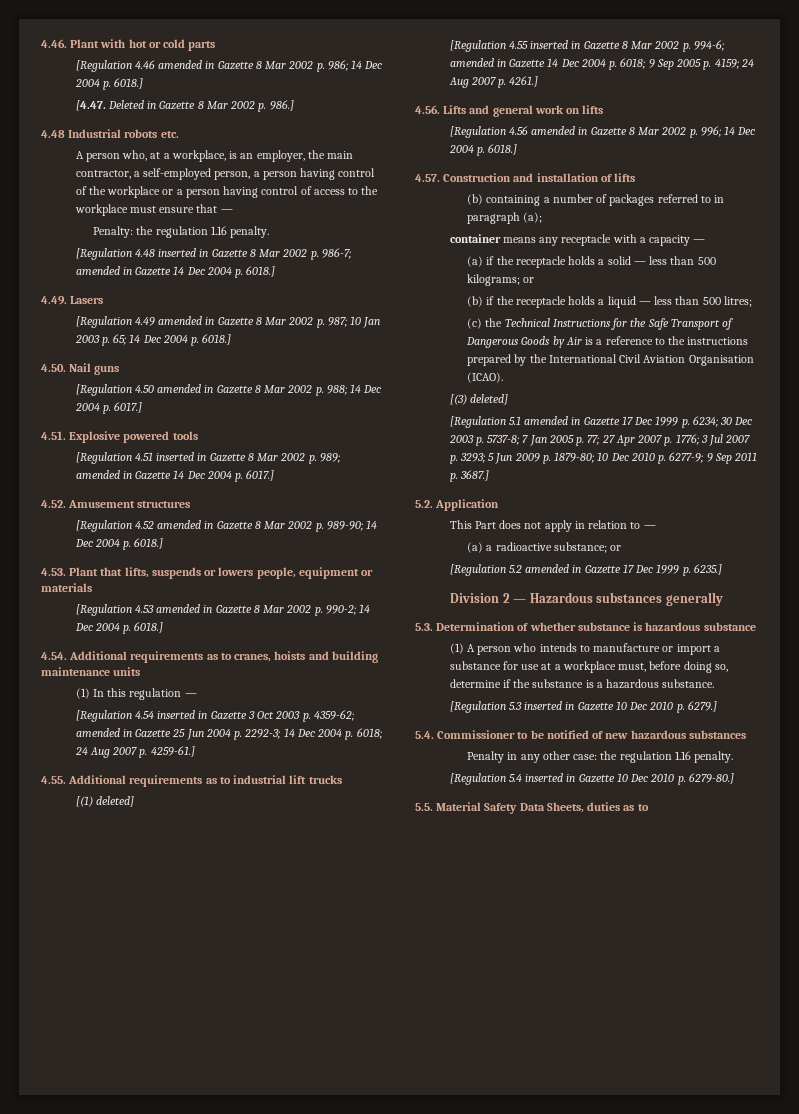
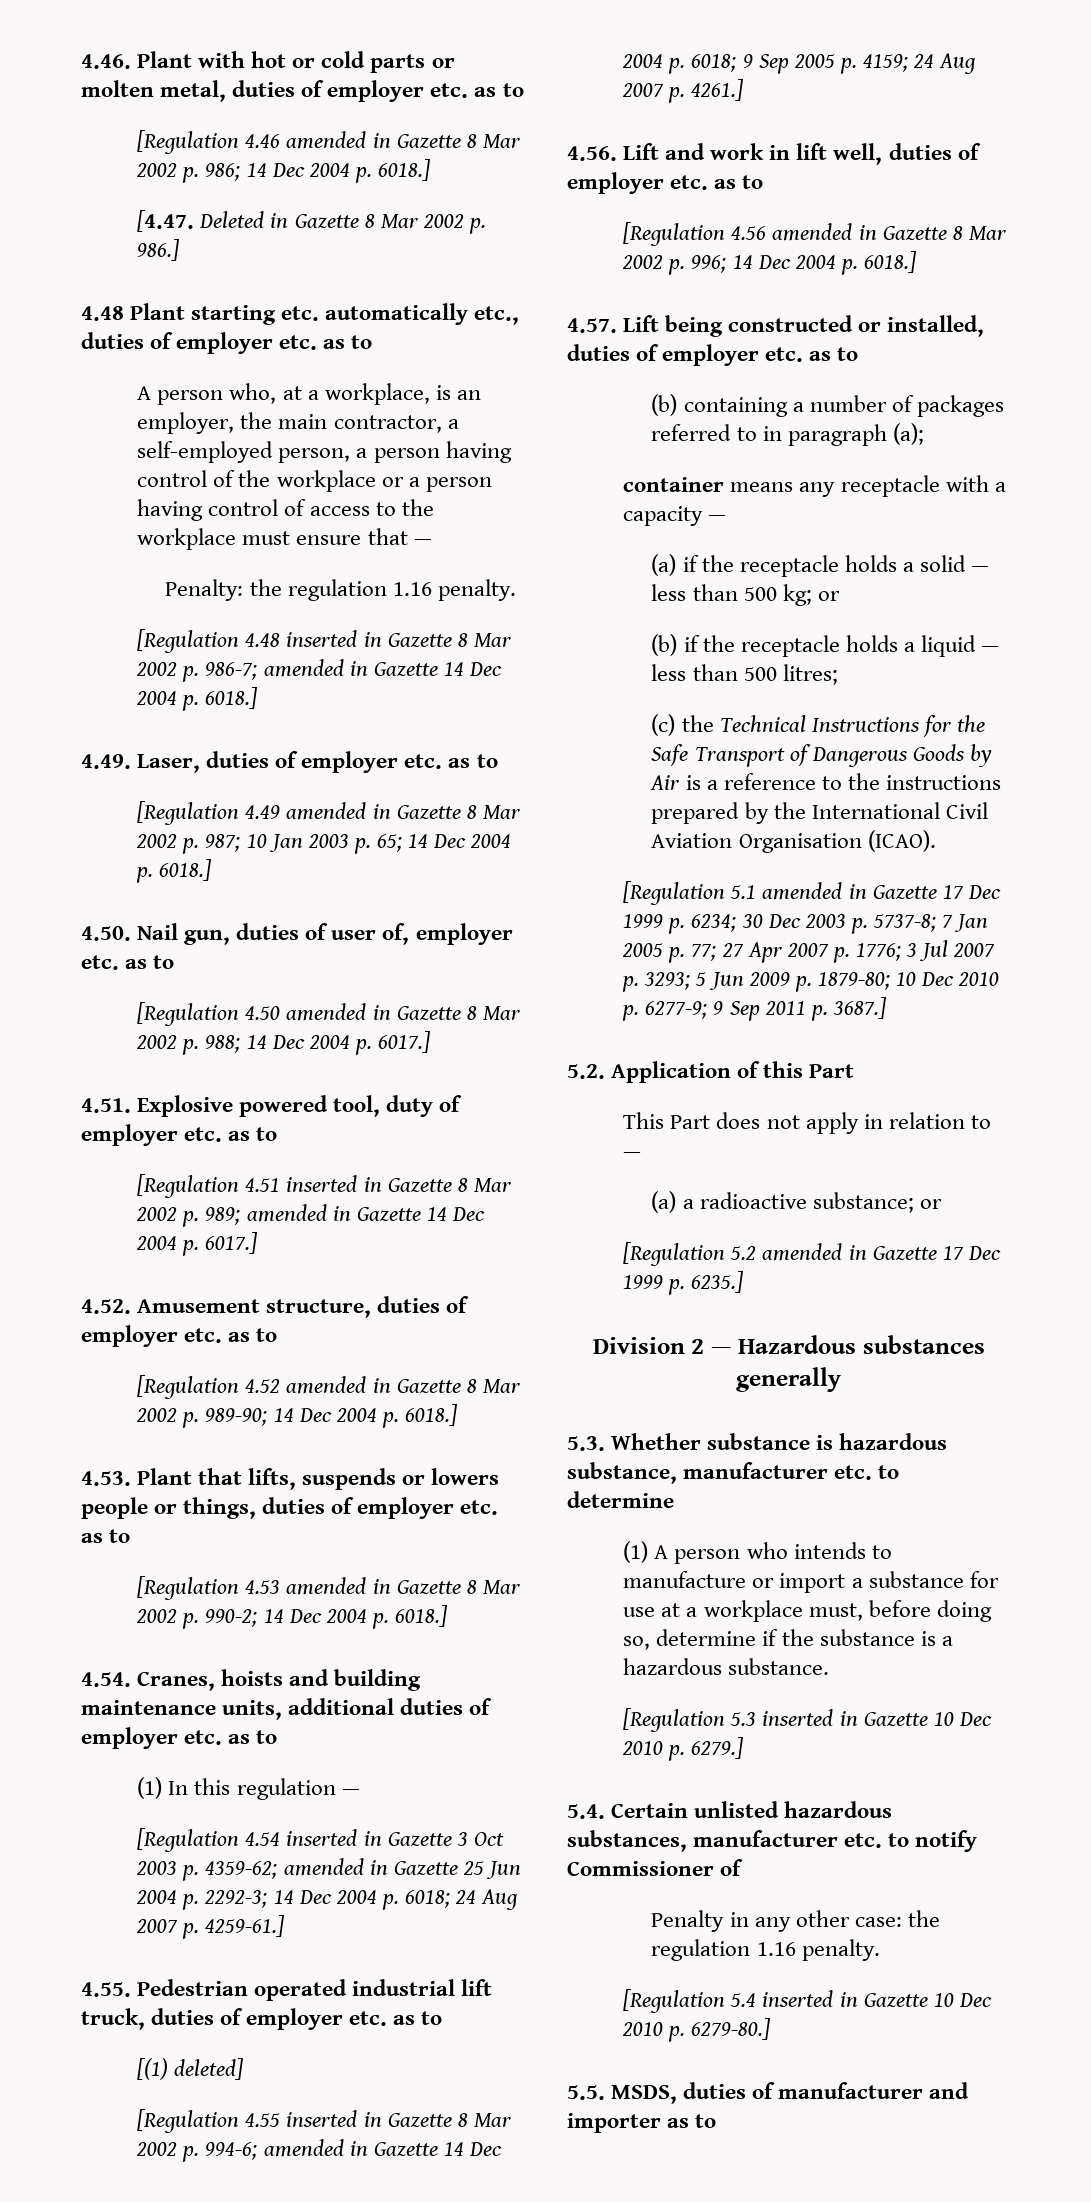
- 4.46. Plant with hot or cold parts
+ 4.46. Plant with hot or cold parts or molten metal, duties of employer etc. as to
- 4.48 Industrial robots etc.
+ 4.48 Plant starting etc. automatically etc., duties of employer etc. as to
- 4.49. Lasers
+ 4.49. Laser, duties of employer etc. as to
- 4.50. Nail guns
+ 4.50. Nail gun, duties of user of, employer etc. as to
- 4.51. Explosive powered tools
+ 4.51. Explosive powered tool, duty of employer etc. as to
- 4.52. Amusement structures
+ 4.52. Amusement structure, duties of employer etc. as to
- 4.53. Plant that lifts, suspends or lowers people, equipment or materials
+ 4.53. Plant that lifts, suspends or lowers people or things, duties of employer etc. as to
- 4.54. Additional requirements as to cranes, hoists and building maintenance units
+ 4.54. Cranes, hoists and building maintenance units, additional duties of employer etc. as to
- 4.55. Additional requirements as to industrial lift trucks
+ 4.55. Pedestrian operated industrial lift truck, duties of employer etc. as to
- 4.56. Lifts and general work on lifts
+ 4.56. Lift and work in lift well, duties of employer etc. as to
- 4.57. Construction and installation of lifts
+ 4.57. Lift being constructed or installed, duties of employer etc. as to
- (a) if the receptacle holds a solid — less than 500 kilograms; or
+ (a) if the receptacle holds a solid — less than 500 kg; or
- [(3) deleted]
- 5.2. Application
+ 5.2. Application of this Part
- 5.3. Determination of whether substance is hazardous substance
+ 5.3. Whether substance is hazardous substance, manufacturer etc. to determine
- 5.4. Commissioner to be notified of new hazardous substances
+ 5.4. Certain unlisted hazardous substances, manufacturer etc. to notify Commissioner of
- 5.5. Material Safety Data Sheets, duties as to
+ 5.5. MSDS, duties of manufacturer and importer as to

